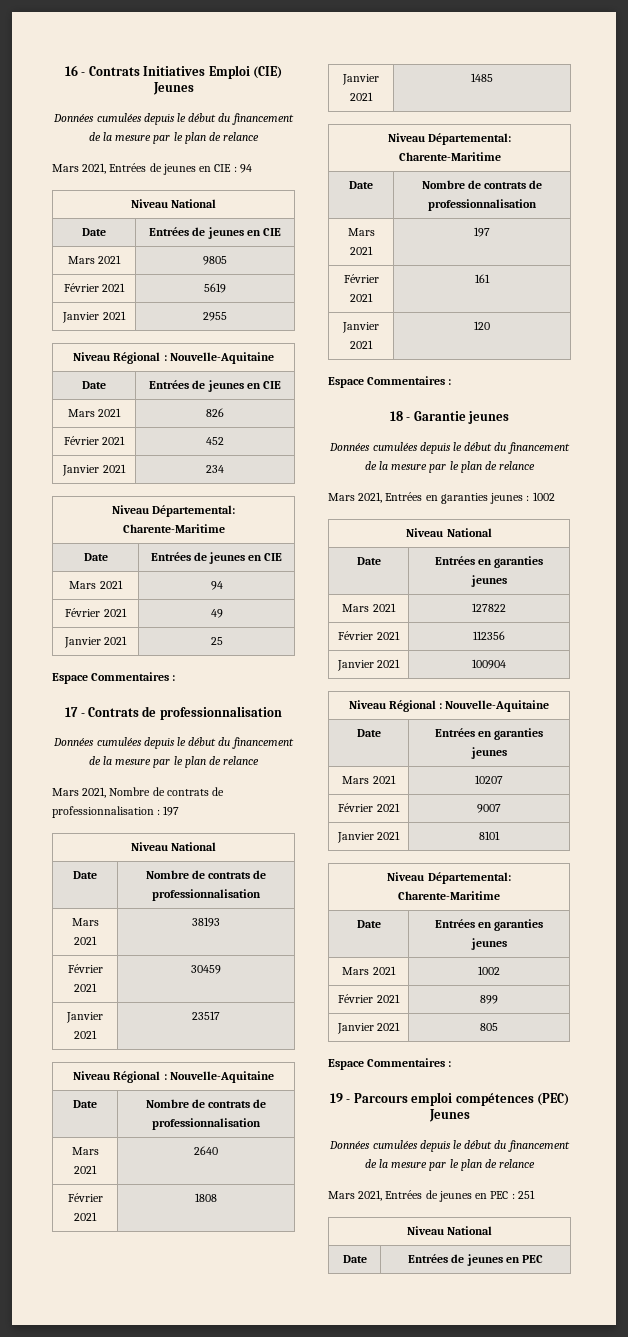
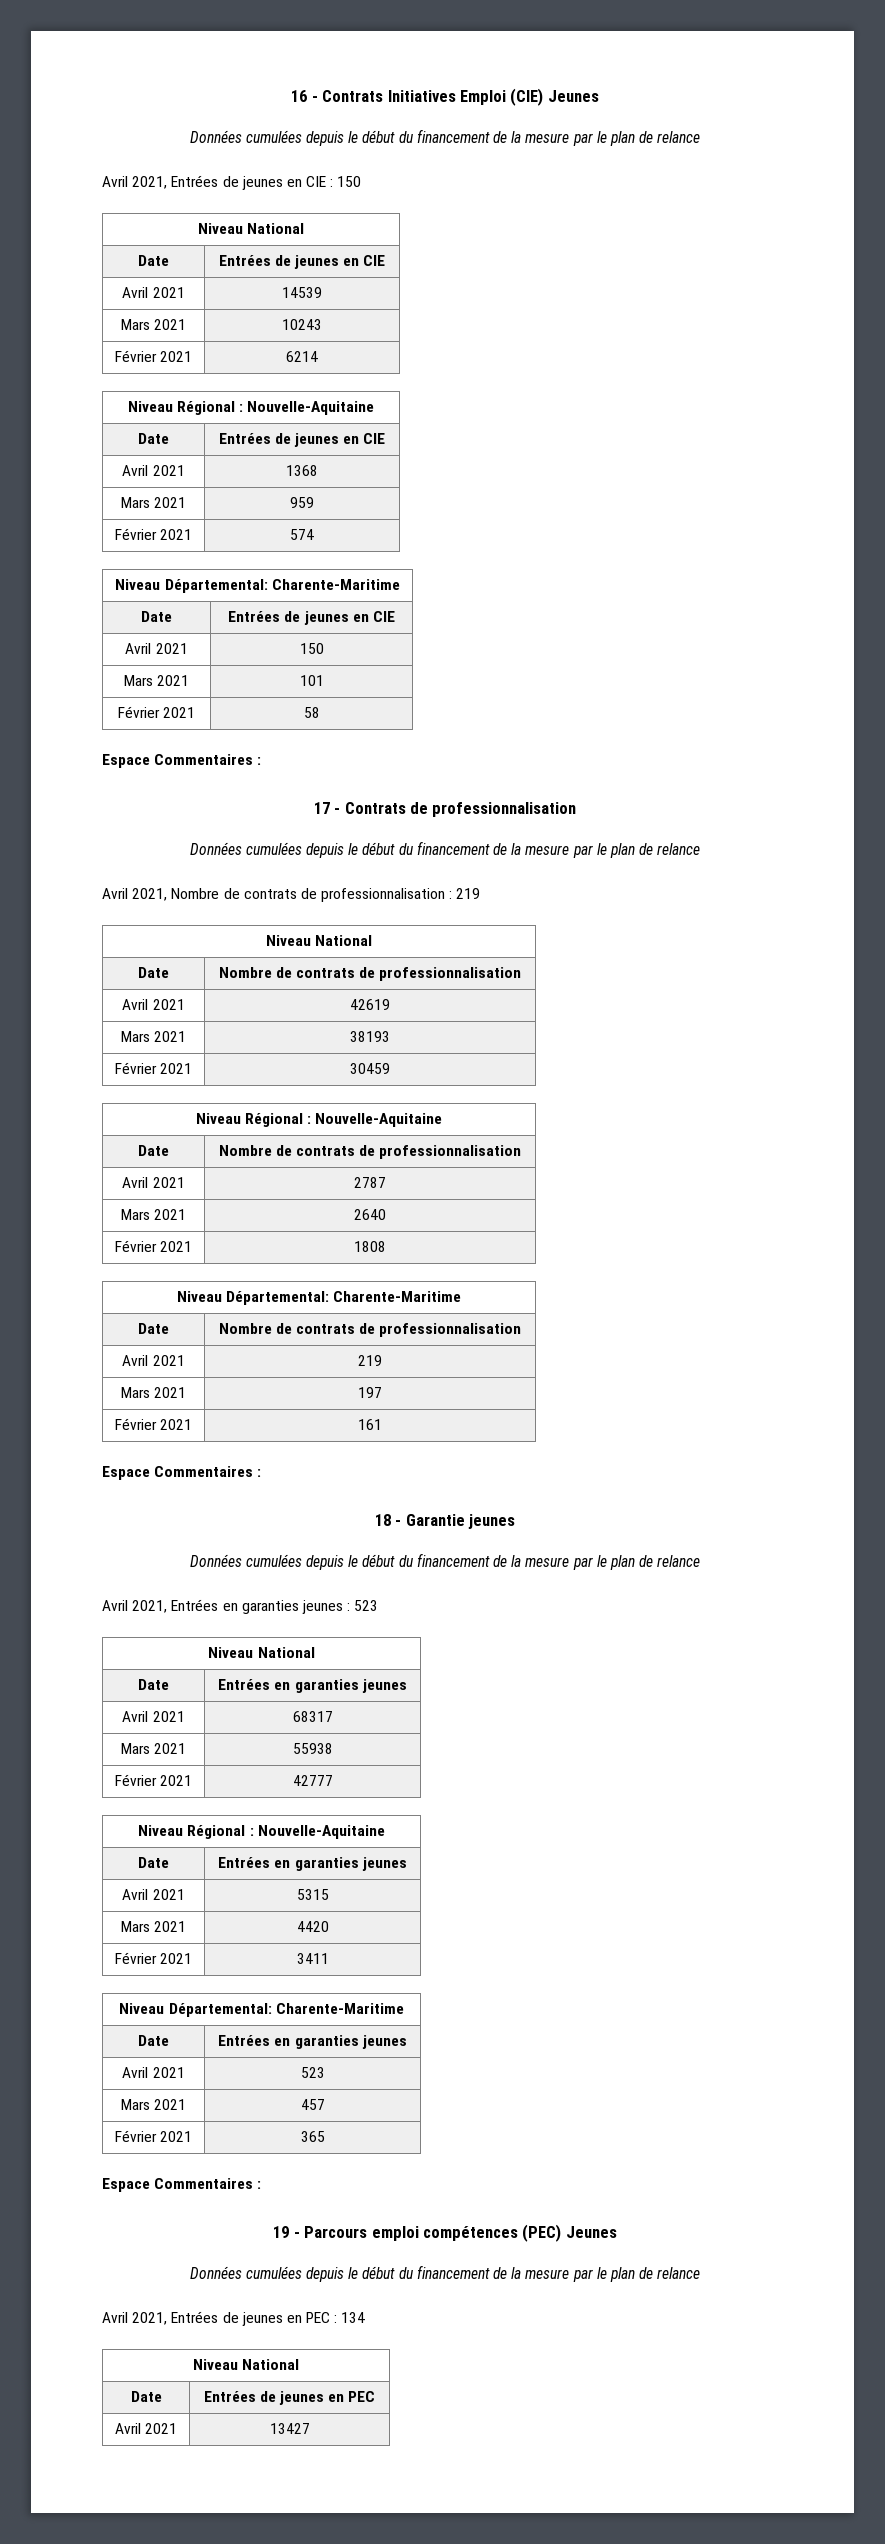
- Mars 2021, Entrées de jeunes en CIE : 94
+ Avril 2021, Entrées de jeunes en CIE : 150
- Mars 2021 | 9805
- Février 2021 | 5619
- Janvier 2021 | 2955
+ Avril 2021 | 14539
+ Mars 2021 | 10243
+ Février 2021 | 6214
- Mars 2021 | 826
- Février 2021 | 452
- Janvier 2021 | 234
+ Avril 2021 | 1368
+ Mars 2021 | 959
+ Février 2021 | 574
- Mars 2021 | 94
- Février 2021 | 49
- Janvier 2021 | 25
+ Avril 2021 | 150
+ Mars 2021 | 101
+ Février 2021 | 58
- Mars 2021, Nombre de contrats de professionnalisation : 197
+ Avril 2021, Nombre de contrats de professionnalisation : 219
+ Avril 2021 | 42619
- Janvier 2021 | 23517
+ Avril 2021 | 2787
- Janvier 2021 | 1485
+ Avril 2021 | 219
- Janvier 2021 | 120
- Mars 2021, Entrées en garanties jeunes : 1002
+ Avril 2021, Entrées en garanties jeunes : 523
- Mars 2021 | 127822
- Février 2021 | 112356
- Janvier 2021 | 100904
+ Avril 2021 | 68317
+ Mars 2021 | 55938
+ Février 2021 | 42777
- Mars 2021 | 10207
- Février 2021 | 9007
- Janvier 2021 | 8101
+ Avril 2021 | 5315
+ Mars 2021 | 4420
+ Février 2021 | 3411
- Mars 2021 | 1002
- Février 2021 | 899
- Janvier 2021 | 805
+ Avril 2021 | 523
+ Mars 2021 | 457
+ Février 2021 | 365
- Mars 2021, Entrées de jeunes en PEC : 251
+ Avril 2021, Entrées de jeunes en PEC : 134
+ Avril 2021 | 13427

